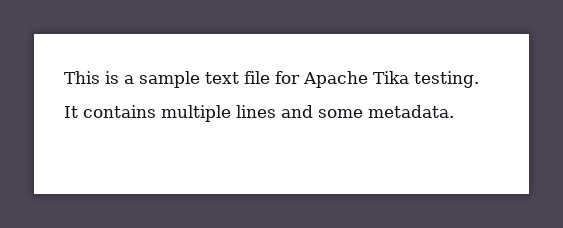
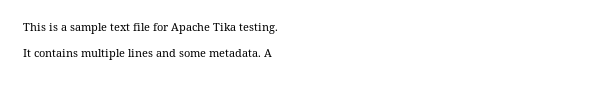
+ A

